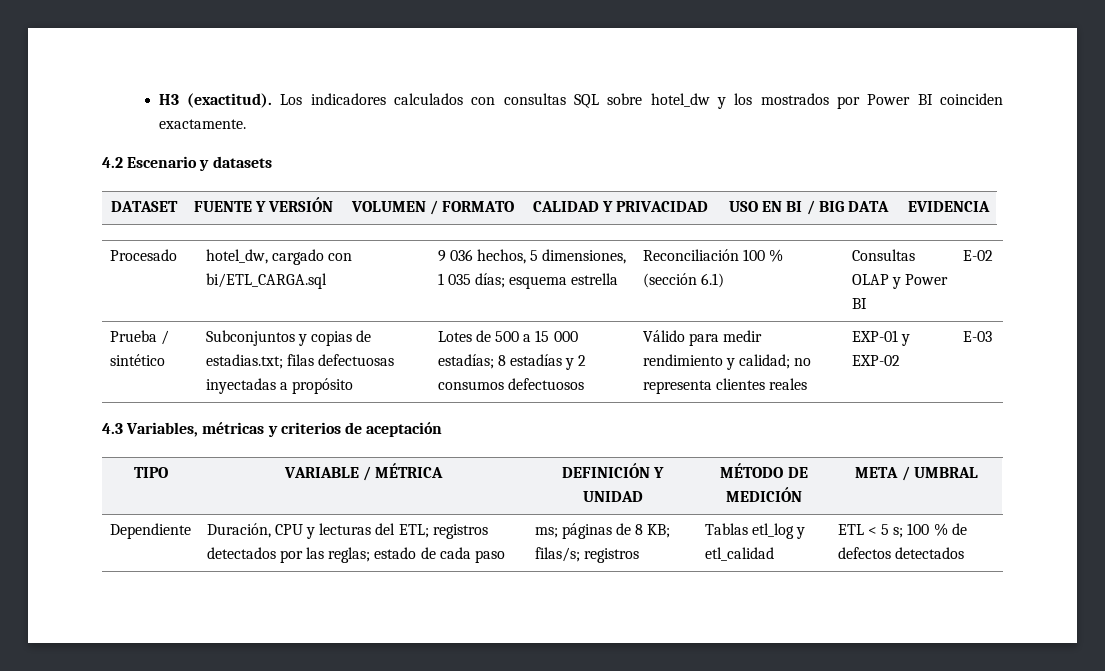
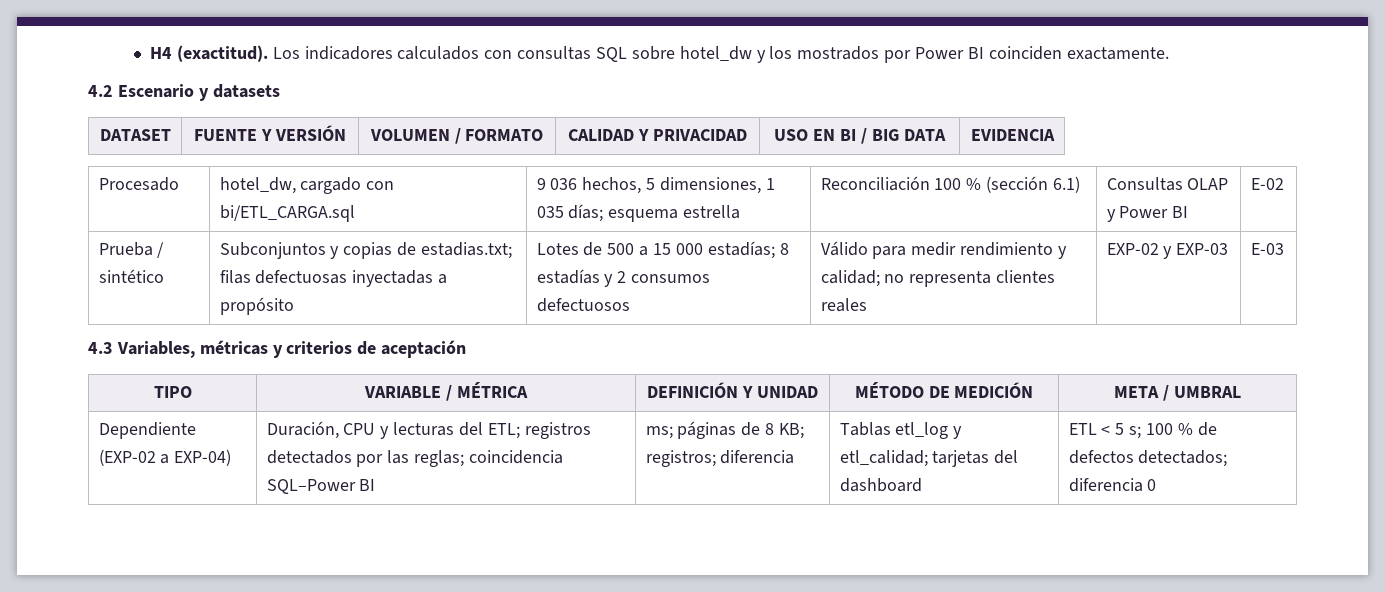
- H3 (exactitud).
+ H4 (exactitud).
- Prueba / sintético | Subconjuntos y copias de estadias.txt; filas defectuosas inyectadas a propósito | Lotes de 500 a 15 000 estadías; 8 estadías y 2 consumos defectuosos | Válido para medir rendimiento y calidad; no representa clientes reales | EXP-01 y EXP-02 | E-03
+ Prueba / sintético | Subconjuntos y copias de estadias.txt; filas defectuosas inyectadas a propósito | Lotes de 500 a 15 000 estadías; 8 estadías y 2 consumos defectuosos | Válido para medir rendimiento y calidad; no representa clientes reales | EXP-02 y EXP-03 | E-03
- Dependiente
+ Dependiente (EXP-02 a EXP-04)
- Duración, CPU y lecturas del ETL; registros detectados por las reglas; estado de cada paso
+ Duración, CPU y lecturas del ETL; registros detectados por las reglas; coincidencia SQL–Power BI
- ms; páginas de 8 KB; filas/s; registros
+ ms; páginas de 8 KB; registros; diferencia
- Tablas etl_log y etl_calidad
+ Tablas etl_log y etl_calidad; tarjetas del dashboard
- ETL < 5 s; 100 % de defectos detectados
+ ETL < 5 s; 100 % de defectos detectados; diferencia 0

